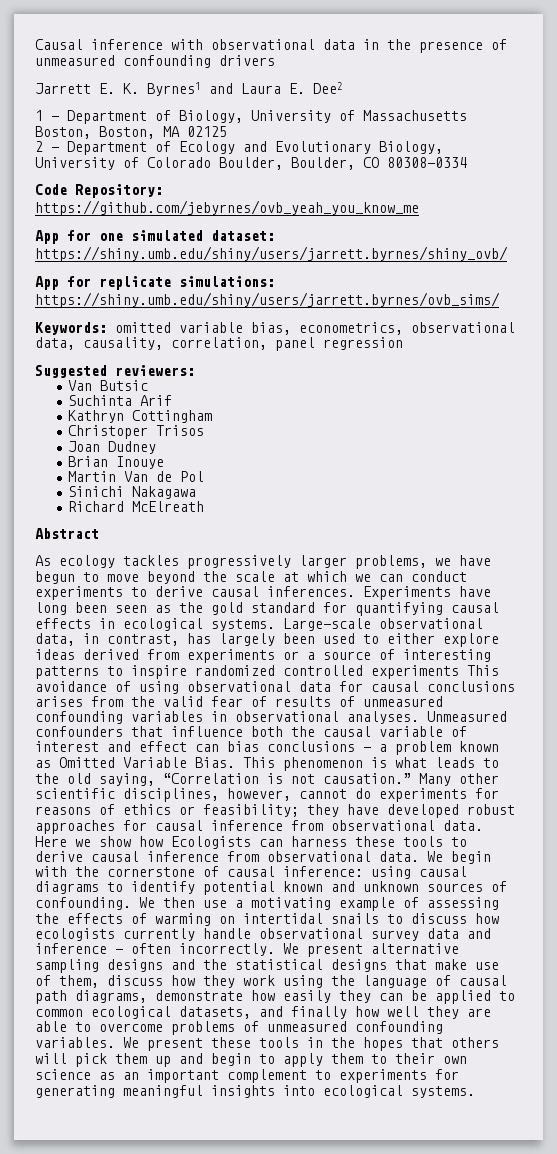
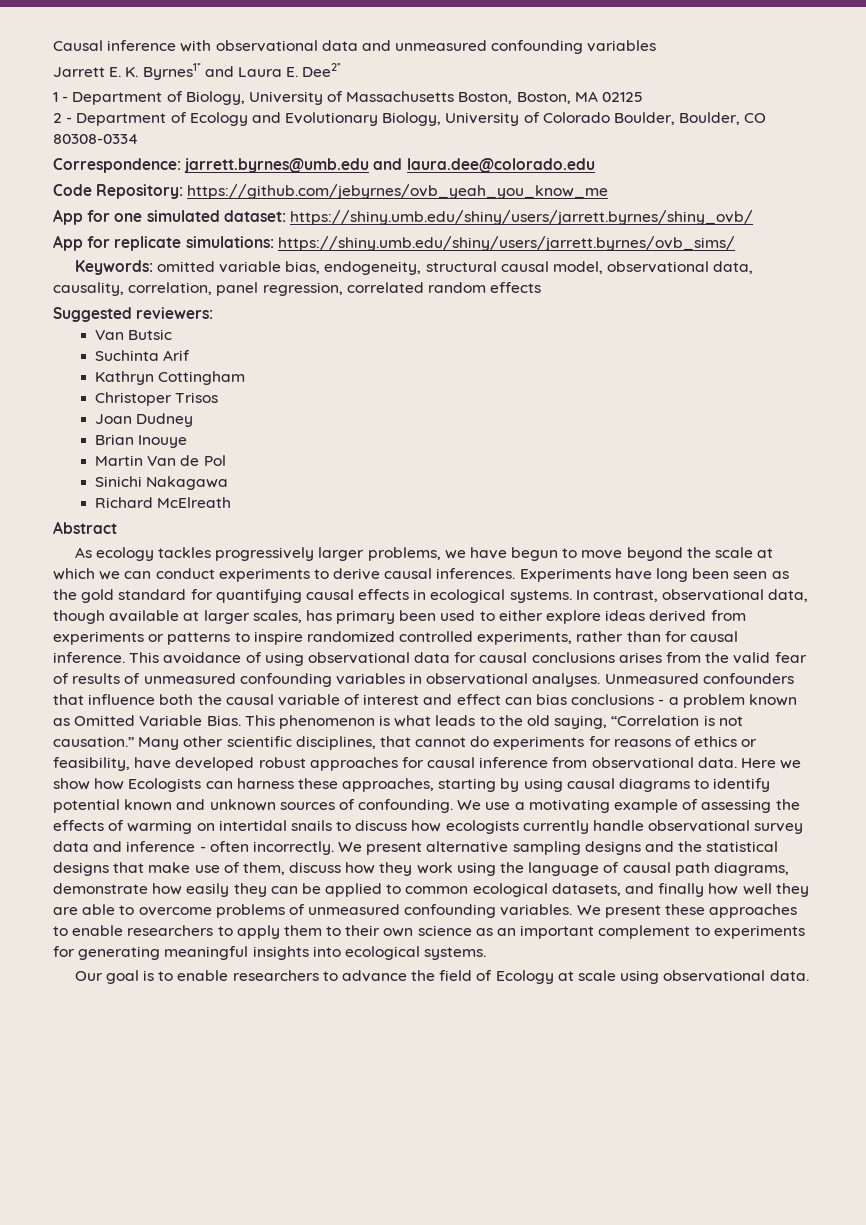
- Causal inference with observational data in the presence of unmeasured confounding drivers
+ Causal inference with observational data and unmeasured confounding variables
- Jarrett E. K. Byrnes1 and Laura E. Dee2
+ Jarrett E. K. Byrnes1* and Laura E. Dee2*
+ Correspondence: jarrett.byrnes@umb.edu and laura.dee@colorado.edu
- Keywords: omitted variable bias, econometrics, observational data, causality, correlation, panel regression
+ Keywords: omitted variable bias, endogeneity, structural causal model, observational data, causality, correlation, panel regression, correlated random effects
- Large-scale observational data, in contrast, has largely been used to either explore ideas derived from experiments or a source of interesting patterns to inspire randomized controlled experiments This avoidance of using observational data for causal conclusions arises from the valid fear of results of unmeasured confounding variables in observational analyses.
+ In contrast, observational data, though available at larger scales, has primary been used to either explore ideas derived from experiments or patterns to inspire randomized controlled experiments, rather than for causal inference. This avoidance of using observational data for causal conclusions arises from the valid fear of results of unmeasured confounding variables in observational analyses.
- Many other scientific disciplines, however, cannot do experiments for reasons of ethics or feasibility; they have developed robust approaches for causal inference from observational data.
+ Many other scientific disciplines, that cannot do experiments for reasons of ethics or feasibility, have developed robust approaches for causal inference from observational data.
- Here we show how Ecologists can harness these tools to derive causal inference from observational data. We begin with the cornerstone of causal inference: using causal diagrams to identify potential known and unknown sources of confounding.
+ Here we show how Ecologists can harness these approaches, starting by using causal diagrams to identify potential known and unknown sources of confounding.
- We then use a motivating example of assessing the effects of warming on intertidal snails to discuss how ecologists currently handle observational survey data and inference - often incorrectly.
+ We use a motivating example of assessing the effects of warming on intertidal snails to discuss how ecologists currently handle observational survey data and inference - often incorrectly.
- We present these tools in the hopes that others will pick them up and begin to apply them to their own science as an important complement to experiments for generating meaningful insights into ecological systems.
+ We present these approaches to enable researchers to apply them to their own science as an important complement to experiments for generating meaningful insights into ecological systems.
+ Our goal is to enable researchers to advance the field of Ecology at scale using observational data.

